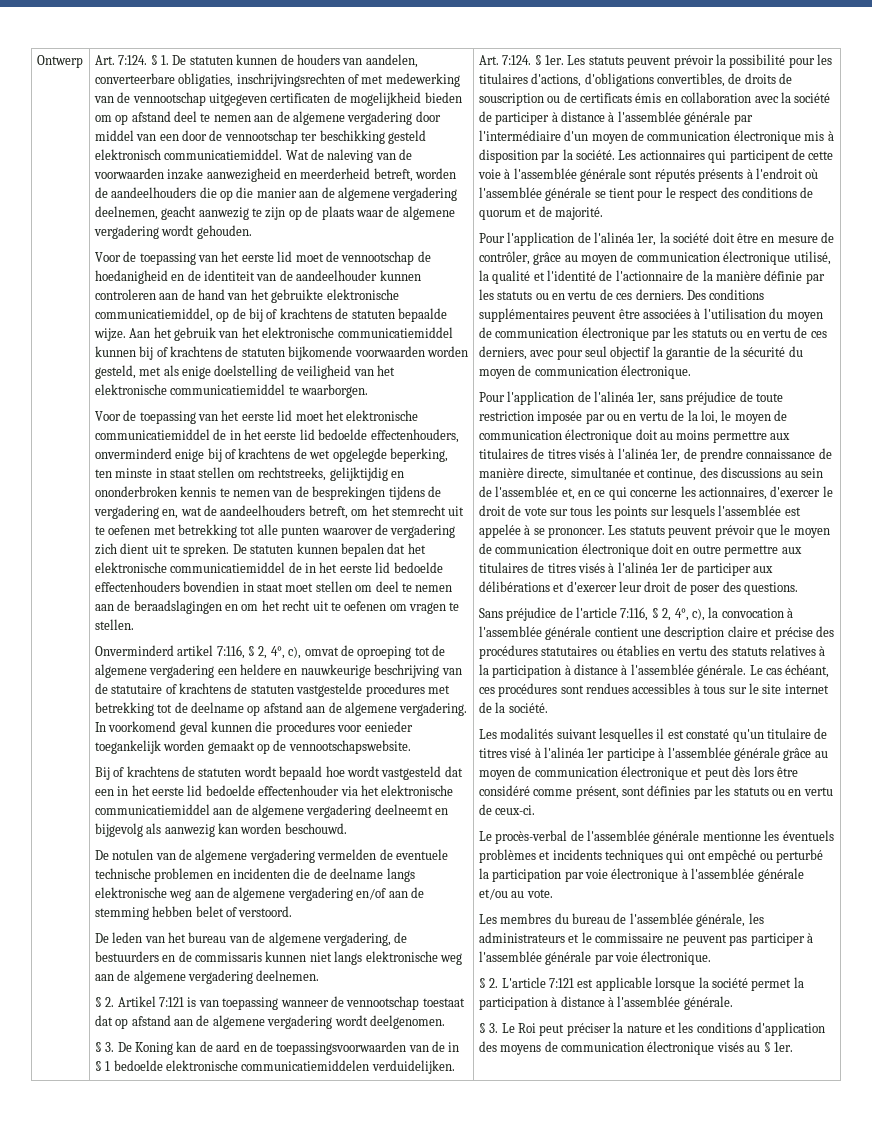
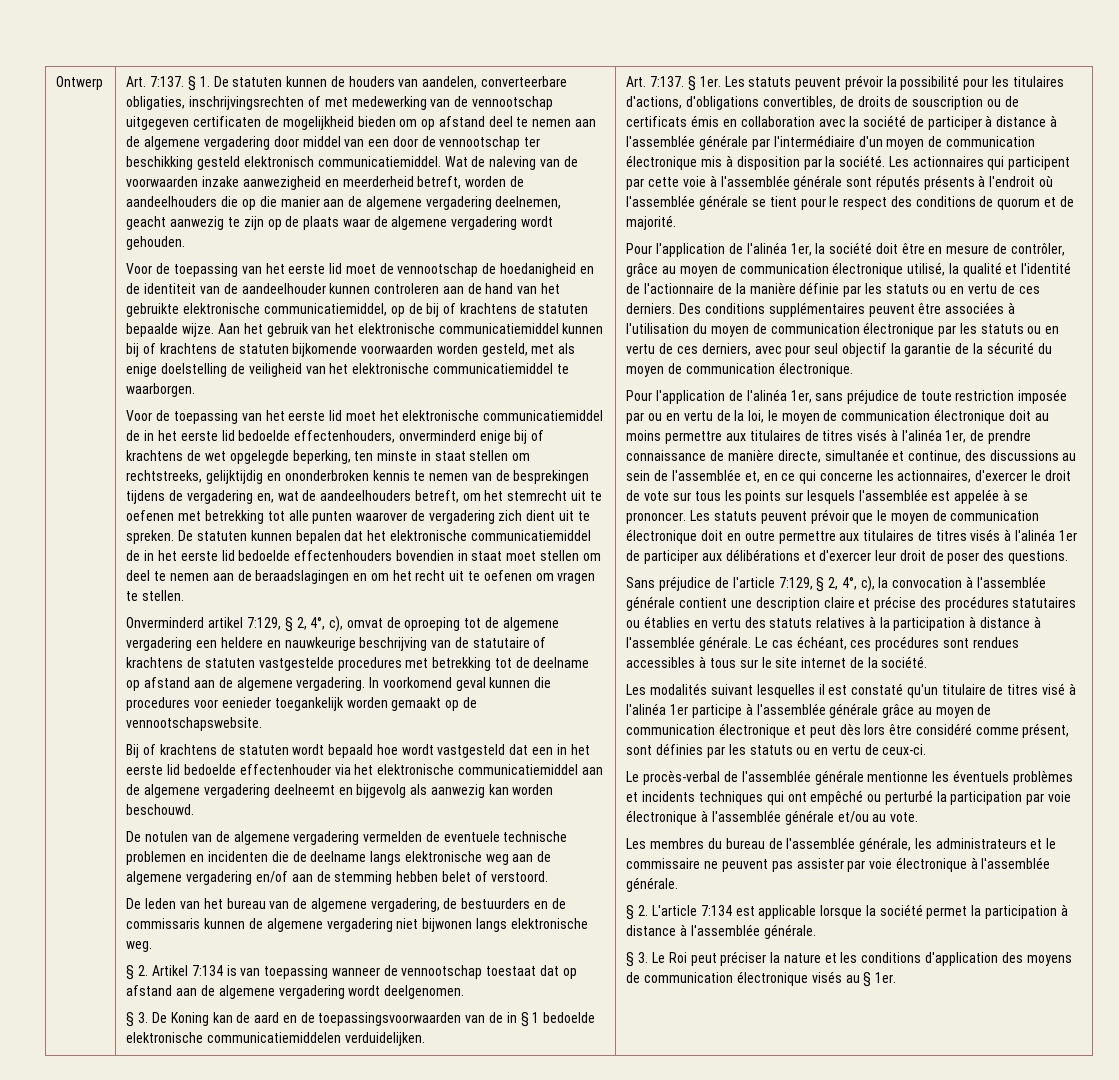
- Ontwerp | Art. 7:124.
+ Ontwerp | Art. 7:137.
- Onverminderd artikel 7:116, § 2, 4°, c), omvat de oproeping tot de algemene vergadering een heldere en nauwkeurige beschrijving van de statutaire of krachtens de statuten vastgestelde procedures met betrekking tot de deelname op afstand aan de algemene vergadering.
+ Onverminderd artikel 7:129, § 2, 4°, c), omvat de oproeping tot de algemene vergadering een heldere en nauwkeurige beschrijving van de statutaire of krachtens de statuten vastgestelde procedures met betrekking tot de deelname op afstand aan de algemene vergadering.
- De leden van het bureau van de algemene vergadering, de bestuurders en de commissaris kunnen niet langs elektronische weg aan de algemene vergadering deelnemen.
+ De leden van het bureau van de algemene vergadering, de bestuurders en de commissaris kunnen de algemene vergadering niet bijwonen langs elektronische weg.
- § 2. Artikel 7:121 is van toepassing wanneer de vennootschap toestaat dat op afstand aan de algemene vergadering wordt deelgenomen.
+ § 2. Artikel 7:134 is van toepassing wanneer de vennootschap toestaat dat op afstand aan de algemene vergadering wordt deelgenomen.
- § 3. De Koning kan de aard en de toepassingsvoorwaarden van de in § 1 bedoelde elektronische communicatiemiddelen verduidelijken. | Art. 7:124.
+ § 3. De Koning kan de aard en de toepassingsvoorwaarden van de in § 1 bedoelde elektronische communicatiemiddelen verduidelijken. | Art. 7:137.
- Les actionnaires qui participent de cette voie à l'assemblée générale sont réputés présents à l'endroit où l'assemblée générale se tient pour le respect des conditions de quorum et de majorité.
+ Les actionnaires qui participent par cette voie à l'assemblée générale sont réputés présents à l'endroit où l'assemblée générale se tient pour le respect des conditions de quorum et de majorité.
- Sans préjudice de l'article 7:116, § 2, 4°, c), la convocation à l'assemblée générale contient une description claire et précise des procédures statutaires ou établies en vertu des statuts relatives à la participation à distance à l'assemblée générale.
+ Sans préjudice de l'article 7:129, § 2, 4°, c), la convocation à l'assemblée générale contient une description claire et précise des procédures statutaires ou établies en vertu des statuts relatives à la participation à distance à l'assemblée générale.
- Les membres du bureau de l'assemblée générale, les administrateurs et le commissaire ne peuvent pas participer à l'assemblée générale par voie électronique.
+ Les membres du bureau de l'assemblée générale, les administrateurs et le commissaire ne peuvent pas assister par voie électronique à l'assemblée générale.
- § 2. L'article 7:121 est applicable lorsque la société permet la participation à distance à l'assemblée générale.
+ § 2. L'article 7:134 est applicable lorsque la société permet la participation à distance à l'assemblée générale.

